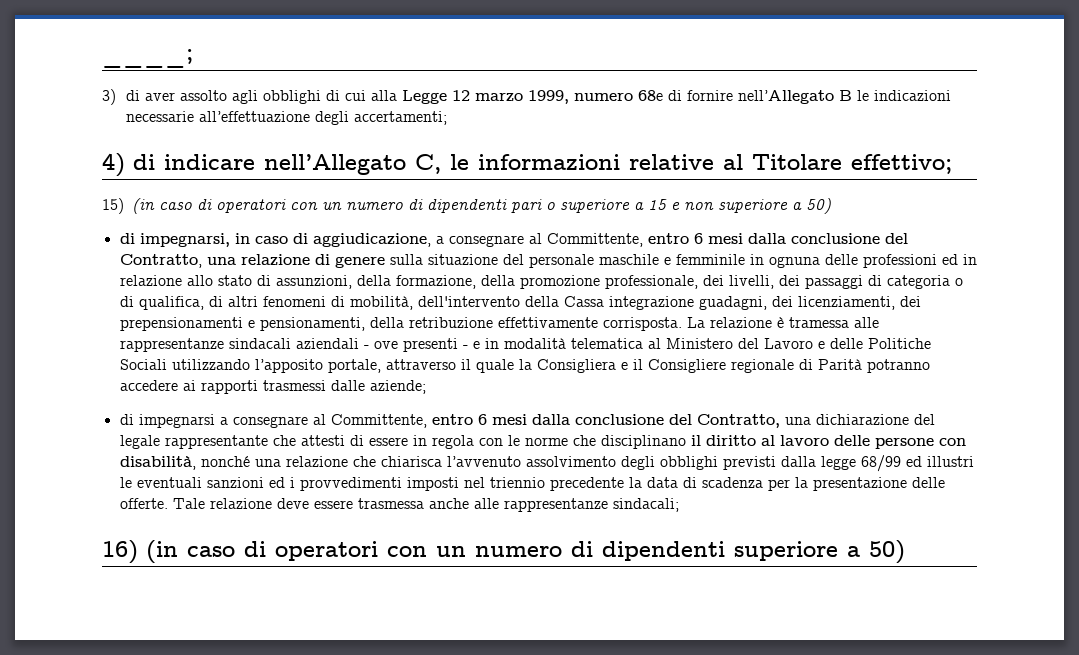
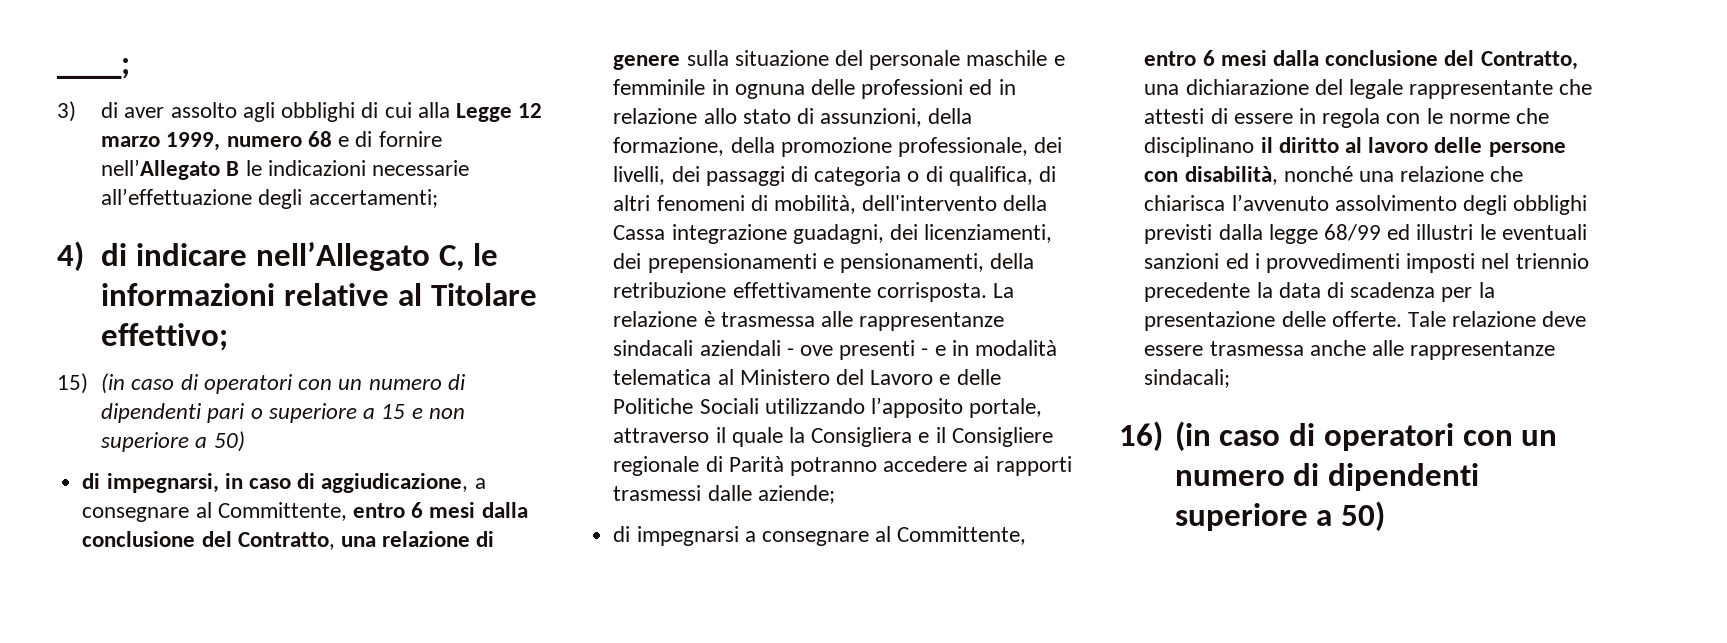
- 3) di aver assolto agli obblighi di cui alla Legge 12 marzo 1999, numero 68e di fornire nell’Allegato B le indicazioni necessarie all’effettuazione degli accertamenti;
+ 3) di aver assolto agli obblighi di cui alla Legge 12 marzo 1999, numero 68 e di fornire nell’Allegato B le indicazioni necessarie all’effettuazione degli accertamenti;
- La relazione è tramessa alle rappresentanze sindacali aziendali - ove presenti - e in modalità telematica al Ministero del Lavoro e delle Politiche Sociali utilizzando l’apposito portale, attraverso il quale la Consigliera e il Consigliere regionale di Parità potranno accedere ai rapporti trasmessi dalle aziende;
+ La relazione è trasmessa alle rappresentanze sindacali aziendali - ove presenti - e in modalità telematica al Ministero del Lavoro e delle Politiche Sociali utilizzando l’apposito portale, attraverso il quale la Consigliera e il Consigliere regionale di Parità potranno accedere ai rapporti trasmessi dalle aziende;

